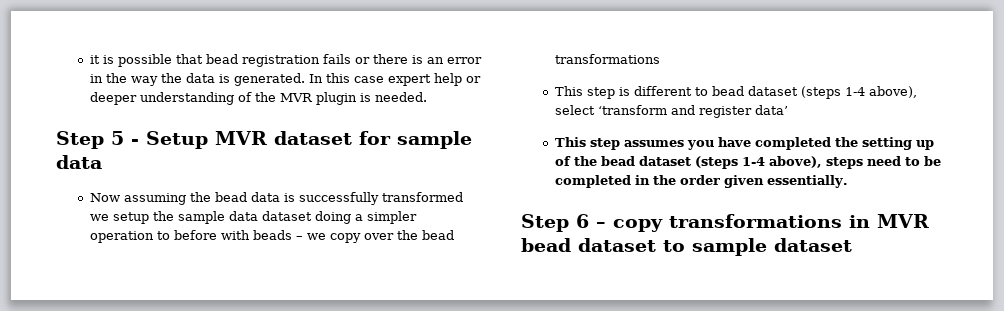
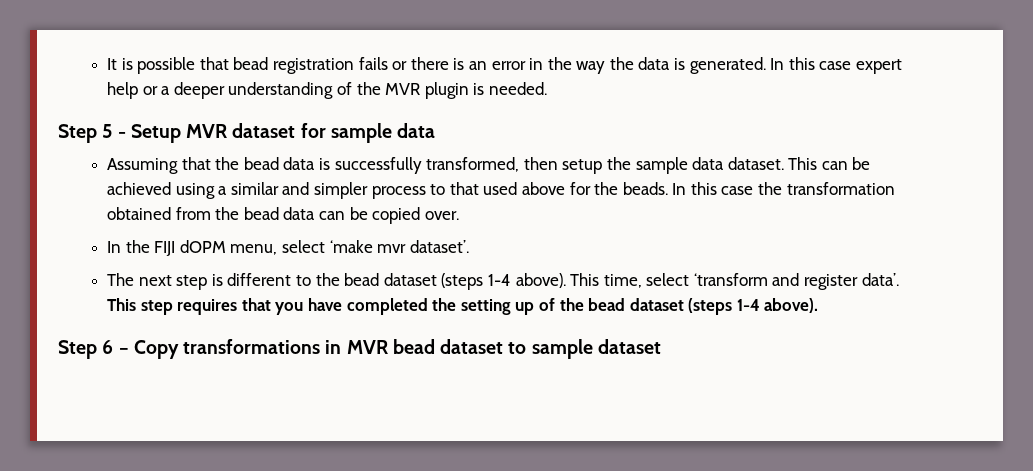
- it is possible that bead registration fails or there is an error in the way the data is generated.
+ It is possible that bead registration fails or there is an error in the way the data is generated.
- In this case expert help or deeper understanding of the MVR plugin is needed.
+ In this case expert help or a deeper understanding of the MVR plugin is needed.
- Now assuming the bead data is successfully transformed we setup the sample data dataset doing a simpler operation to before with beads – we copy over the bead transformations
- This step is different to bead dataset (steps 1-4 above), select ‘transform and register data’
- This step assumes you have completed the setting up of the bead dataset (steps 1-4 above), steps need to be completed in the order given essentially.
+ Assuming that the bead data is successfully transformed, then setup the sample data dataset. This can be achieved using a similar and simpler process to that used above for the beads. In this case the transformation obtained from the bead data can be copied over.
+ In the FIJI dOPM menu, select ‘make mvr dataset’.
+ The next step is different to the bead dataset (steps 1-4 above). This time, select ‘transform and register data’. This step requires that you have completed the setting up of the bead dataset (steps 1-4 above).
- Step 6 – copy transformations in MVR bead dataset to sample dataset
+ Step 6 – Copy transformations in MVR bead dataset to sample dataset

